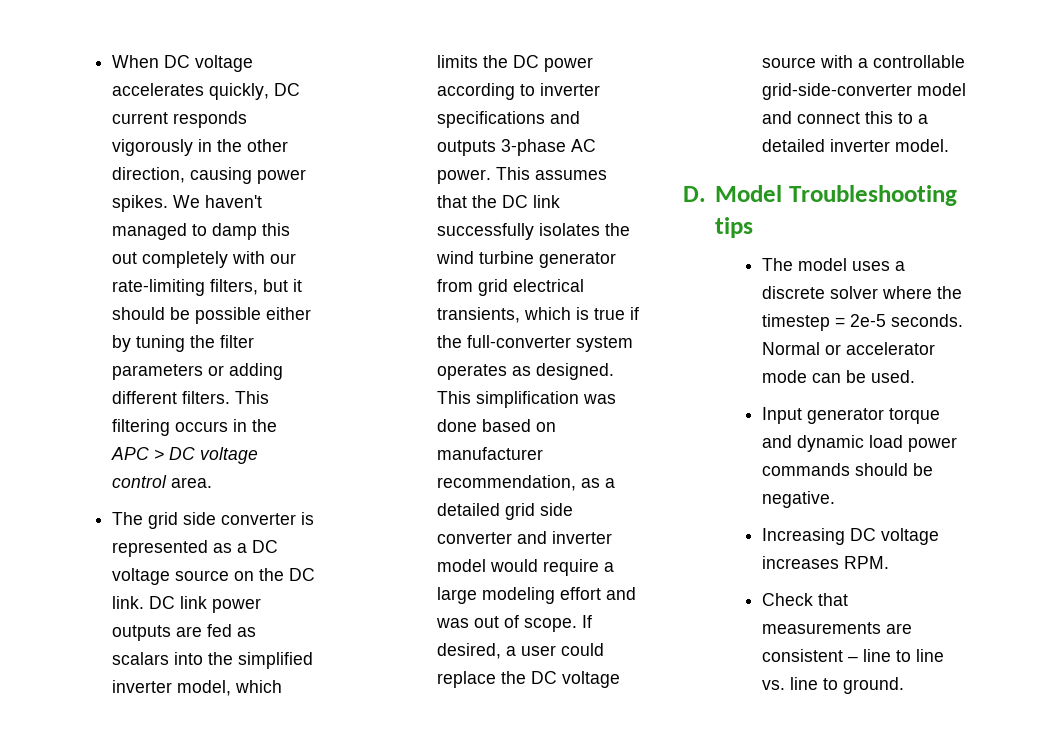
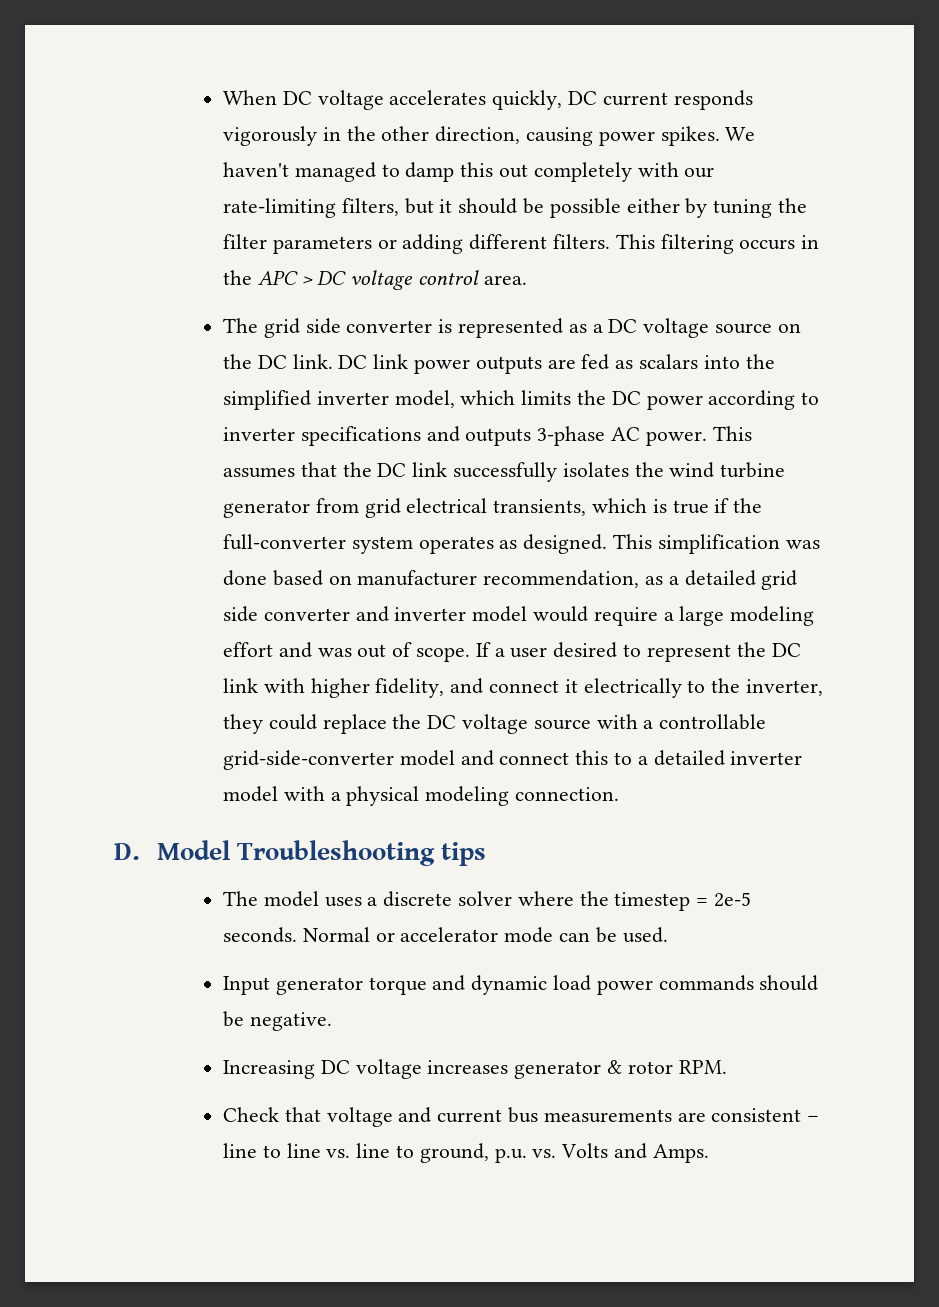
- If desired, a user could replace the DC voltage source with a controllable grid-side-converter model and connect this to a detailed inverter model.
+ If a user desired to represent the DC link with higher fidelity, and connect it electrically to the inverter, they could replace the DC voltage source with a controllable grid-side-converter model and connect this to a detailed inverter model with a physical modeling connection.
- Increasing DC voltage increases RPM.
+ Increasing DC voltage increases generator & rotor RPM.
- Check that measurements are consistent – line to line vs. line to ground.
+ Check that voltage and current bus measurements are consistent – line to line vs. line to ground, p.u. vs. Volts and Amps.

